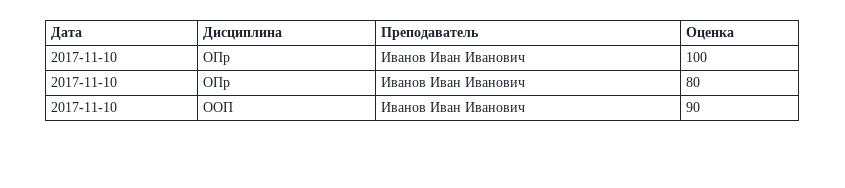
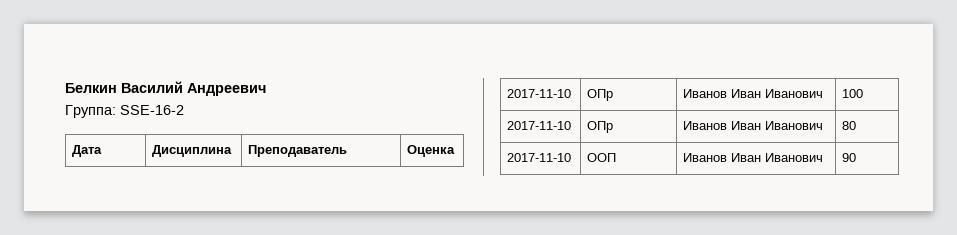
+ Белкин Василий Андреевич
+ Группа: SSE-16-2

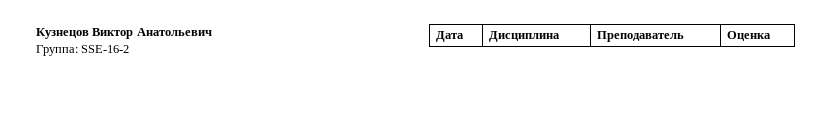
- Белкин Василий Андреевич
+ Кузнецов Виктор Анатольевич
- 2017-11-10 | ОПр | Иванов Иван Иванович | 100
- 2017-11-10 | ОПр | Иванов Иван Иванович | 80
- 2017-11-10 | ООП | Иванов Иван Иванович | 90

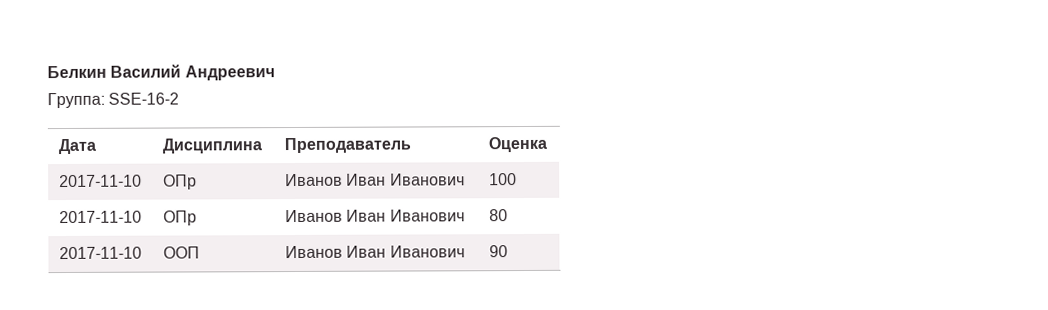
- Кузнецов Виктор Анатольевич
+ Белкин Василий Андреевич
+ 2017-11-10 | ОПр | Иванов Иван Иванович | 100
+ 2017-11-10 | ОПр | Иванов Иван Иванович | 80
+ 2017-11-10 | ООП | Иванов Иван Иванович | 90

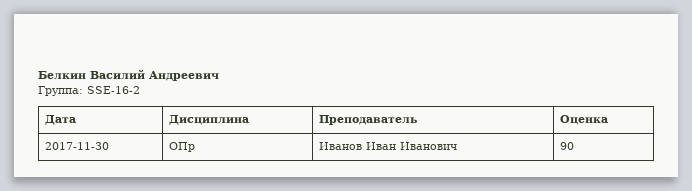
- 2017-11-10 | ОПр | Иванов Иван Иванович | 100
- 2017-11-10 | ОПр | Иванов Иван Иванович | 80
- 2017-11-10 | ООП | Иванов Иван Иванович | 90
+ 2017-11-30 | ОПр | Иванов Иван Иванович | 90

